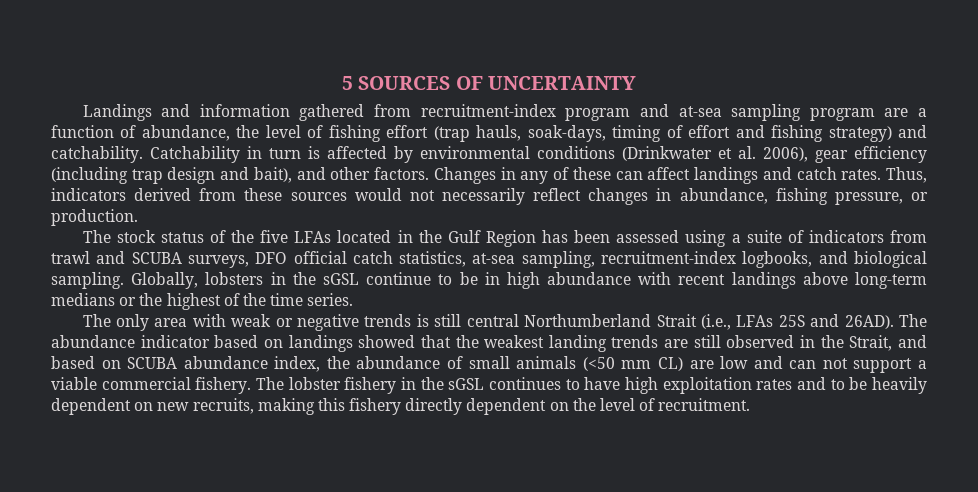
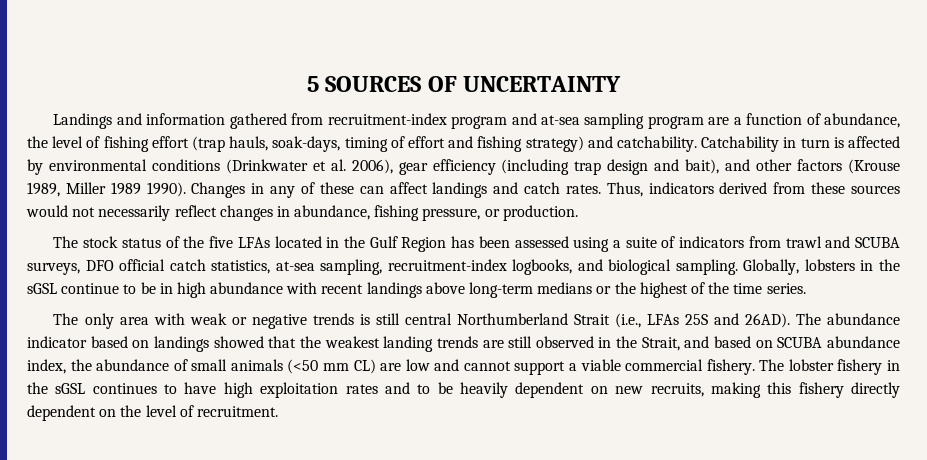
- Catchability in turn is affected by environmental conditions (Drinkwater et al. 2006), gear efficiency (including trap design and bait), and other factors.
+ Catchability in turn is affected by environmental conditions (Drinkwater et al. 2006), gear efficiency (including trap design and bait), and other factors (Krouse 1989, Miller 1989 1990).
- The abundance indicator based on landings showed that the weakest landing trends are still observed in the Strait, and based on SCUBA abundance index, the abundance of small animals (<50 mm CL) are low and can not support a viable commercial fishery.
+ The abundance indicator based on landings showed that the weakest landing trends are still observed in the Strait, and based on SCUBA abundance index, the abundance of small animals (<50 mm CL) are low and cannot support a viable commercial fishery.

